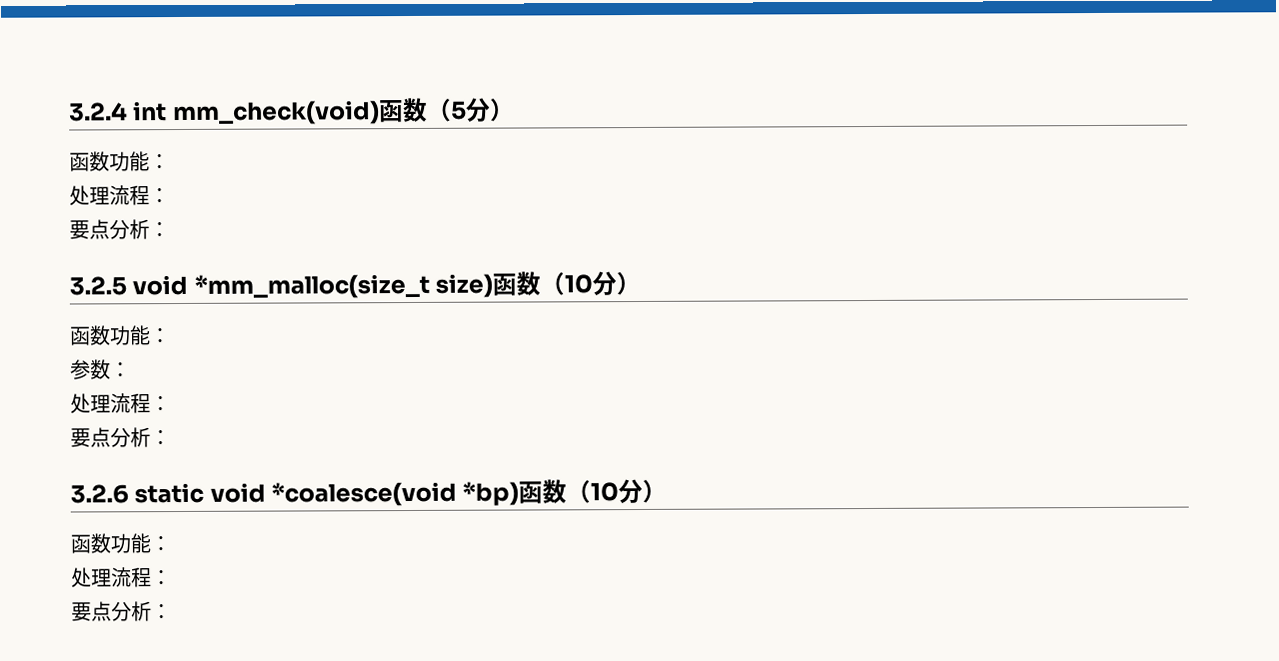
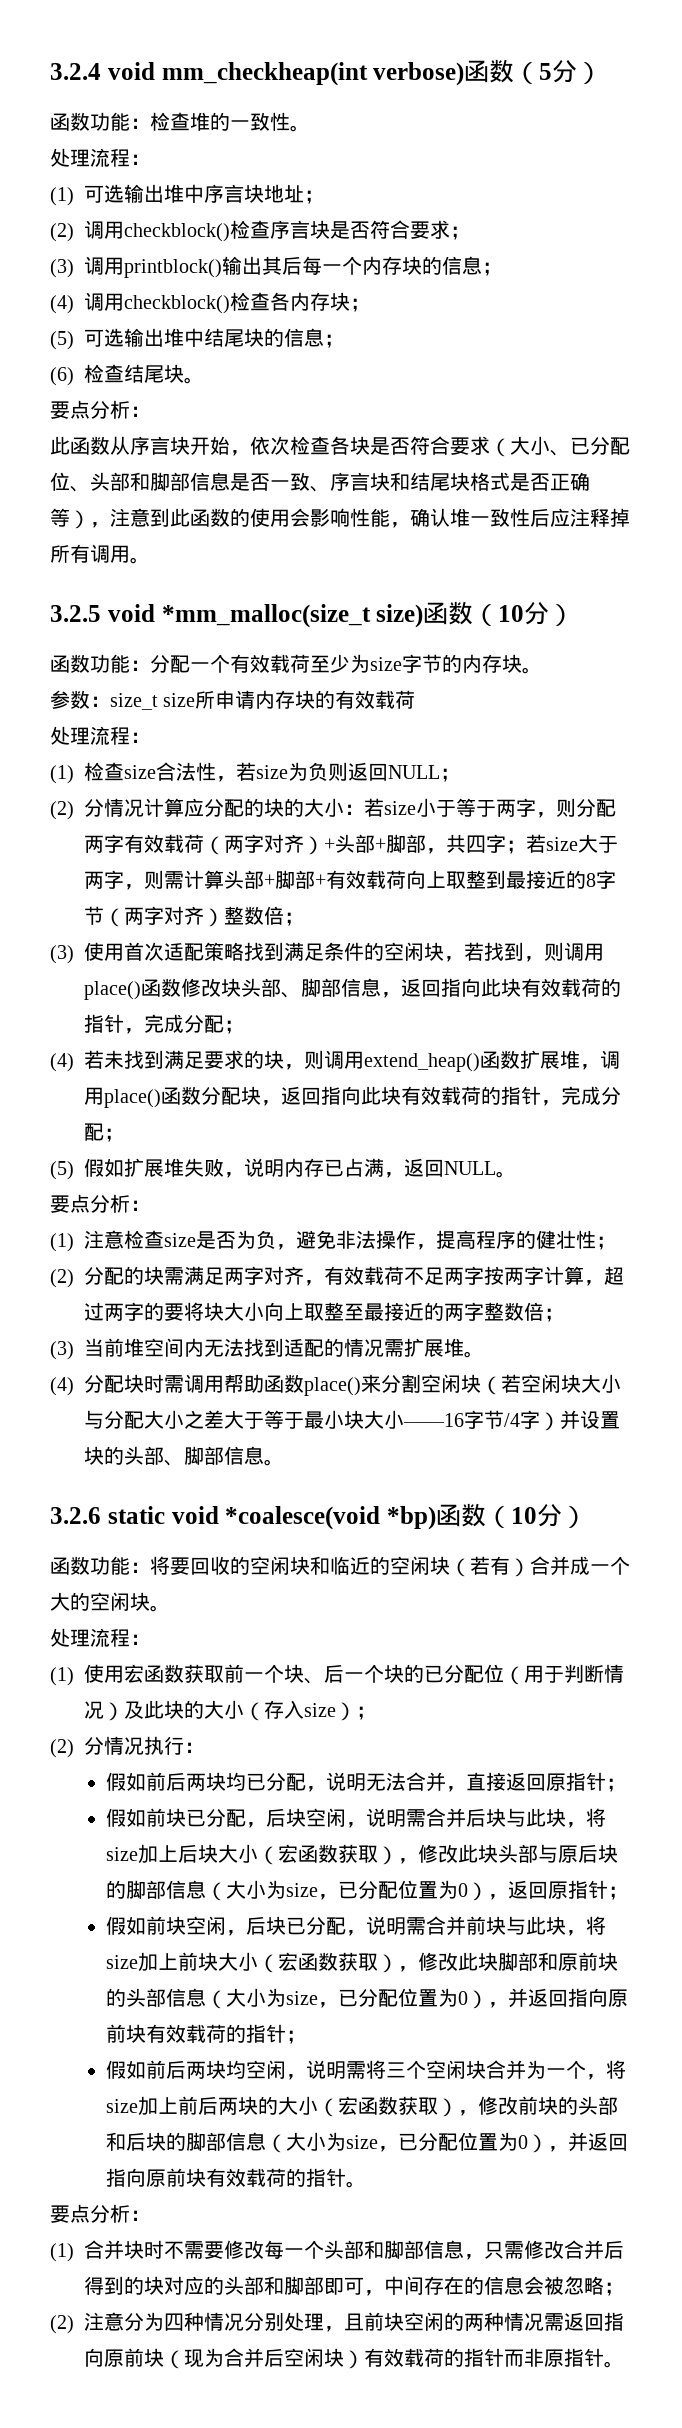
- 3.2.4 int mm_check(void)函数（5分）
- 函数功能：
+ 3.2.4 void mm_checkheap(int verbose)函数（5分）
+ 函数功能：检查堆的一致性。
  处理流程：
+ (1)可选输出堆中序言块地址；
+ (2)调用checkblock()检查序言块是否符合要求；
+ (3)调用printblock()输出其后每一个内存块的信息；
+ (4)调用checkblock()检查各内存块；
+ (5)可选输出堆中结尾块的信息；
+ (6)检查结尾块。
  要点分析：
+ 此函数从序言块开始，依次检查各块是否符合要求（大小、已分配位、头部和脚部信息是否一致、序言块和结尾块格式是否正确等），注意到此函数的使用会影响性能，确认堆一致性后应注释掉所有调用。
  3.2.5 void *mm_malloc(size_t size)函数（10分）
- 函数功能：
- 参数：
+ 函数功能：分配一个有效载荷至少为size字节的内存块。
+ 参数：size_t size所申请内存块的有效载荷
  处理流程：
+ (1)检查size合法性，若size为负则返回NULL；
+ (2)分情况计算应分配的块的大小：若size小于等于两字，则分配两字有效载荷（两字对齐）+头部+脚部，共四字；若size大于两字，则需计算头部+脚部+有效载荷向上取整到最接近的8字节（两字对齐）整数倍；
+ (3)使用首次适配策略找到满足条件的空闲块，若找到，则调用place()函数修改块头部、脚部信息，返回指向此块有效载荷的指针，完成分配；
+ (4)若未找到满足要求的块，则调用extend_heap()函数扩展堆，调用place()函数分配块，返回指向此块有效载荷的指针，完成分配；
+ (5)假如扩展堆失败，说明内存已占满，返回NULL。
  要点分析：
+ (1)注意检查size是否为负，避免非法操作，提高程序的健壮性；
+ (2)分配的块需满足两字对齐，有效载荷不足两字按两字计算，超过两字的要将块大小向上取整至最接近的两字整数倍；
+ (3)当前堆空间内无法找到适配的情况需扩展堆。
+ (4)分配块时需调用帮助函数place()来分割空闲块（若空闲块大小与分配大小之差大于等于最小块大小——16字节/4字）并设置块的头部、脚部信息。
  3.2.6 static void *coalesce(void *bp)函数（10分）
- 函数功能：
+ 函数功能：将要回收的空闲块和临近的空闲块（若有）合并成一个大的空闲块。
  处理流程：
+ (1)使用宏函数获取前一个块、后一个块的已分配位（用于判断情况）及此块的大小（存入size）；
+ (2)分情况执行：
+ 假如前后两块均已分配，说明无法合并，直接返回原指针；
+ 假如前块已分配，后块空闲，说明需合并后块与此块，将size加上后块大小（宏函数获取），修改此块头部与原后块的脚部信息（大小为size，已分配位置为0），返回原指针；
+ 假如前块空闲，后块已分配，说明需合并前块与此块，将size加上前块大小（宏函数获取），修改此块脚部和原前块的头部信息（大小为size，已分配位置为0），并返回指向原前块有效载荷的指针；
+ 假如前后两块均空闲，说明需将三个空闲块合并为一个，将size加上前后两块的大小（宏函数获取），修改前块的头部和后块的脚部信息（大小为size，已分配位置为0），并返回指向原前块有效载荷的指针。
  要点分析：
+ (1)合并块时不需要修改每一个头部和脚部信息，只需修改合并后得到的块对应的头部和脚部即可，中间存在的信息会被忽略；
+ (2)注意分为四种情况分别处理，且前块空闲的两种情况需返回指向原前块（现为合并后空闲块）有效载荷的指针而非原指针。

